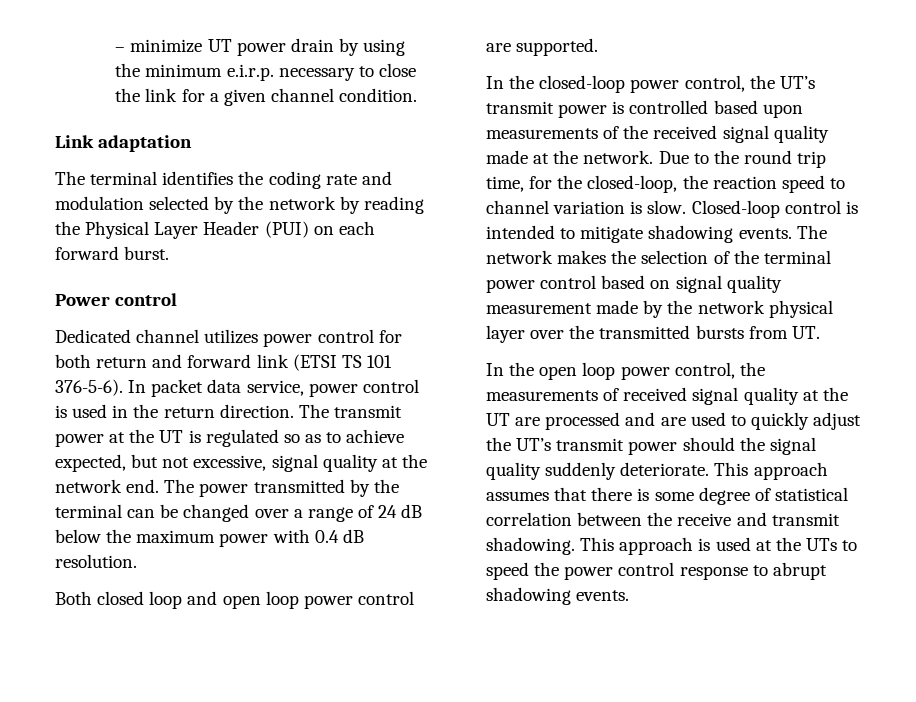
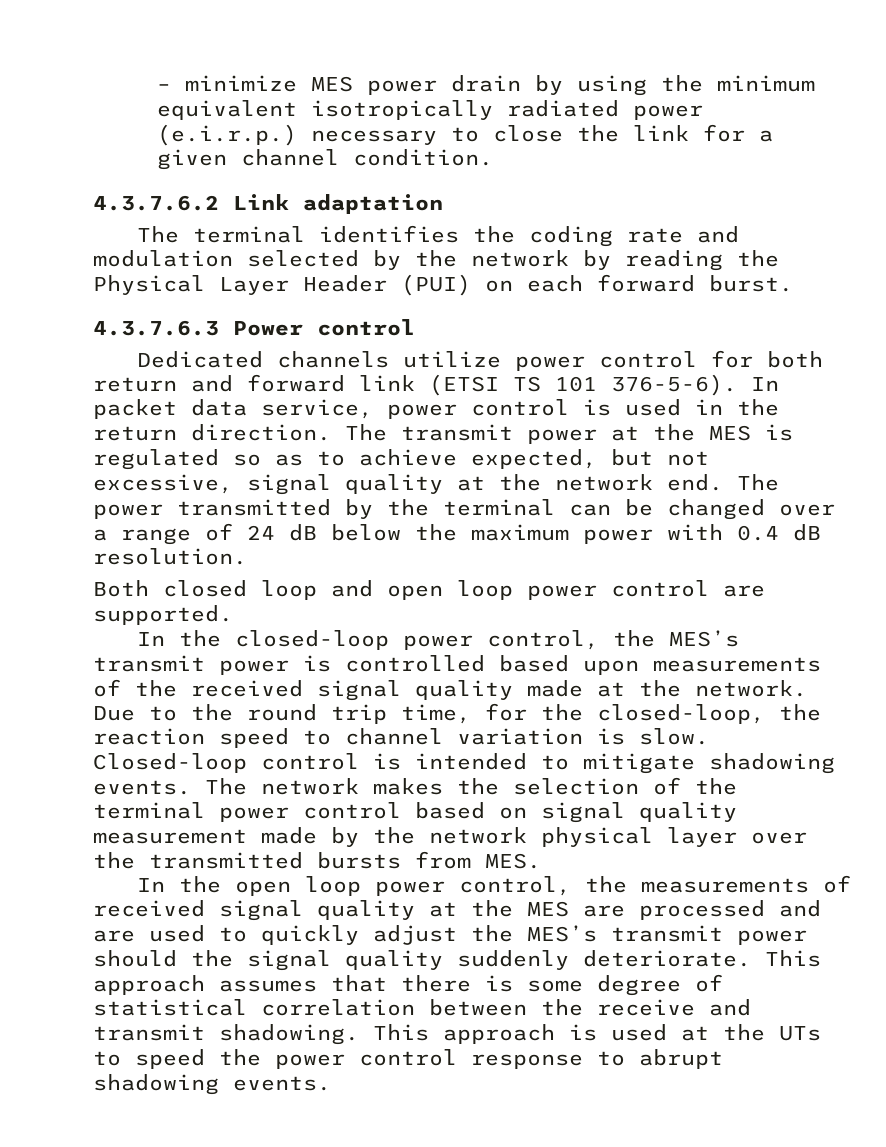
- – minimize UT power drain by using the minimum e.i.r.p. necessary to close the link for a given channel condition.
+ – minimize MES power drain by using the minimum equivalent isotropically radiated power (e.i.r.p.) necessary to close the link for a given channel condition.
- Link adaptation
+ 4.3.7.6.2 Link adaptation
- Power control
+ 4.3.7.6.3 Power control
- Dedicated channel utilizes power control for both return and forward link (ETSI TS 101 376-5-6).
+ Dedicated channels utilize power control for both return and forward link (ETSI TS 101 376-5-6).
- The transmit power at the UT is regulated so as to achieve expected, but not excessive, signal quality at the network end.
+ The transmit power at the MES is regulated so as to achieve expected, but not excessive, signal quality at the network end.
- In the closed-loop power control, the UT’s transmit power is controlled based upon measurements of the received signal quality made at the network.
+ In the closed-loop power control, the MES’s transmit power is controlled based upon measurements of the received signal quality made at the network.
- The network makes the selection of the terminal power control based on signal quality measurement made by the network physical layer over the transmitted bursts from UT.
+ The network makes the selection of the terminal power control based on signal quality measurement made by the network physical layer over the transmitted bursts from MES.
- In the open loop power control, the measurements of received signal quality at the UT are processed and are used to quickly adjust the UT’s transmit power should the signal quality suddenly deteriorate.
+ In the open loop power control, the measurements of received signal quality at the MES are processed and are used to quickly adjust the MES’s transmit power should the signal quality suddenly deteriorate.

